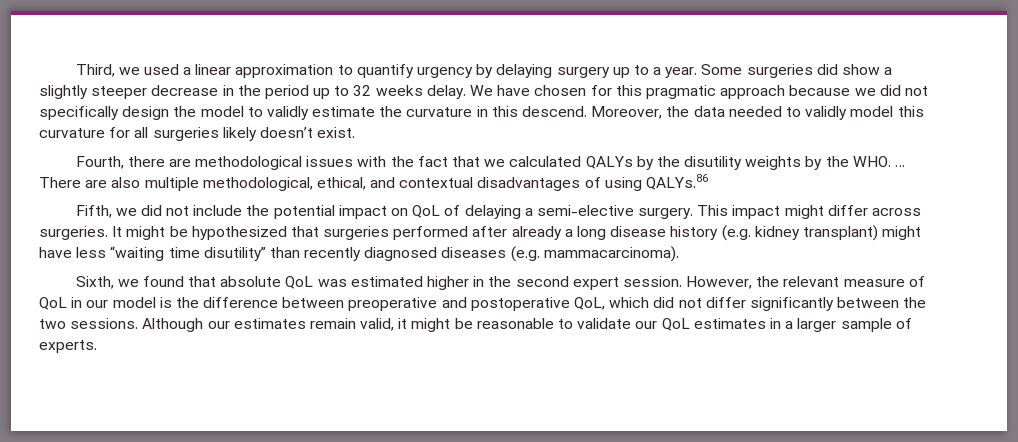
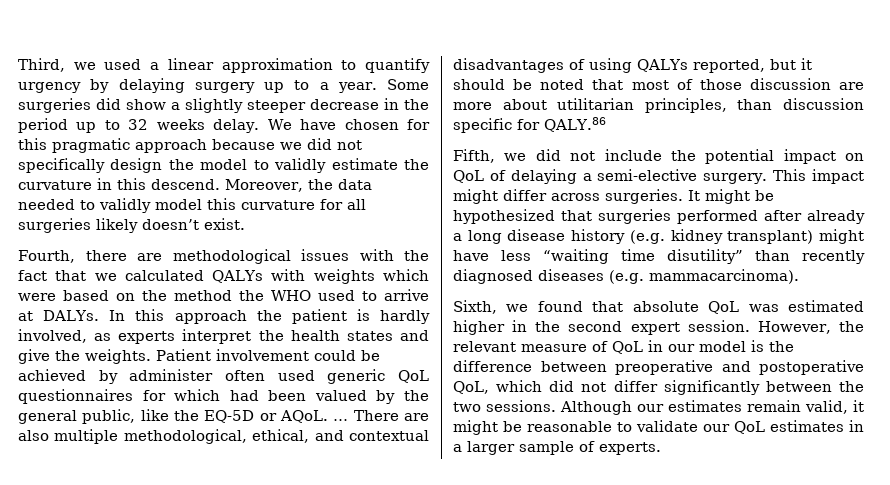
- Fourth, there are methodological issues with the fact that we calculated QALYs by the disutility weights by the WHO. …
+ Fourth, there are methodological issues with the fact that we calculated QALYs with weights which were based on the method the WHO used to arrive at DALYs. In this approach the patient is hardly involved, as experts interpret the health states and give the weights. Patient involvement could be achieved by administer often used generic QoL questionnaires for which had been valued by the general public, like the EQ-5D or AQoL. …
- There are also multiple methodological, ethical, and contextual disadvantages of using QALYs.86
+ There are also multiple methodological, ethical, and contextual disadvantages of using QALYs reported, but it should be noted that most of those discussion are more about utilitarian principles, than discussion specific for QALY.86

